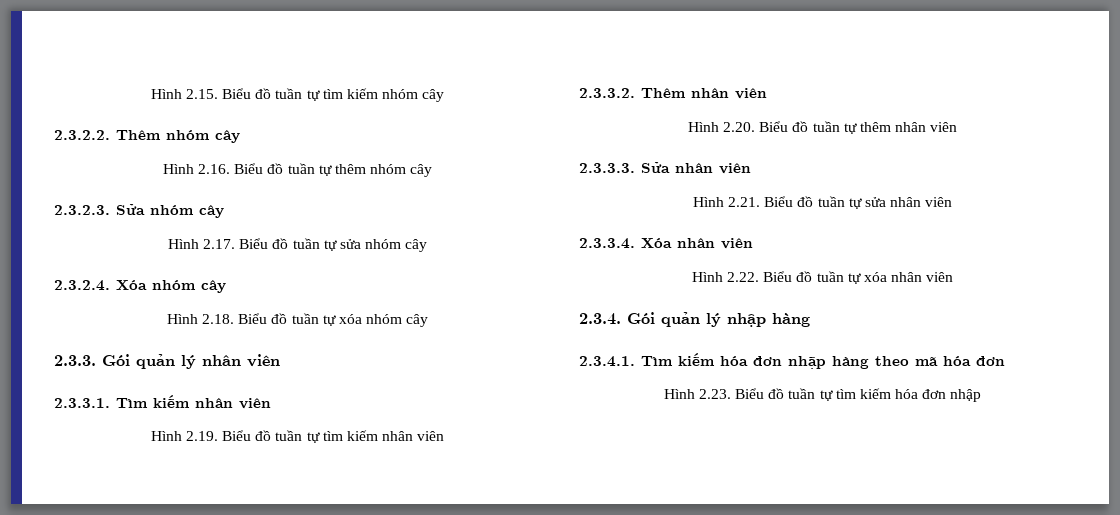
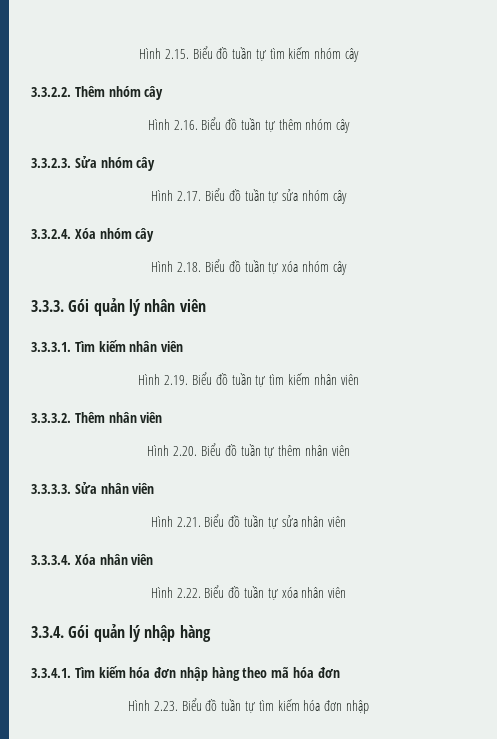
- 2.3.2.2. Thêm nhóm cây
+ 3.3.2.2. Thêm nhóm cây
- 2.3.2.3. Sửa nhóm cây
+ 3.3.2.3. Sửa nhóm cây
- 2.3.2.4. Xóa nhóm cây
+ 3.3.2.4. Xóa nhóm cây
- 2.3.3. Gói quản lý nhân viên
+ 3.3.3. Gói quản lý nhân viên
- 2.3.3.1. Tìm kiếm nhân viên
+ 3.3.3.1. Tìm kiếm nhân viên
- 2.3.3.2. Thêm nhân viên
+ 3.3.3.2. Thêm nhân viên
- 2.3.3.3. Sửa nhân viên
+ 3.3.3.3. Sửa nhân viên
- 2.3.3.4. Xóa nhân viên
+ 3.3.3.4. Xóa nhân viên
- 2.3.4. Gói quản lý nhập hàng
+ 3.3.4. Gói quản lý nhập hàng
- 2.3.4.1. Tìm kiếm hóa đơn nhập hàng theo mã hóa đơn
+ 3.3.4.1. Tìm kiếm hóa đơn nhập hàng theo mã hóa đơn

